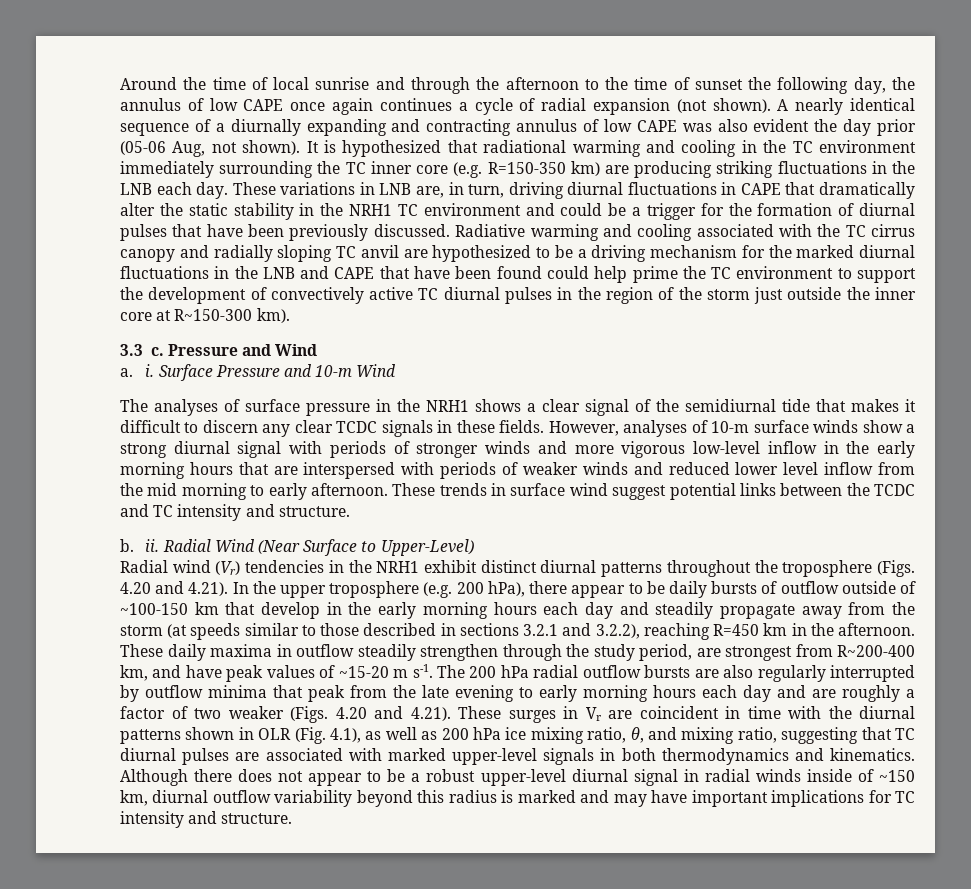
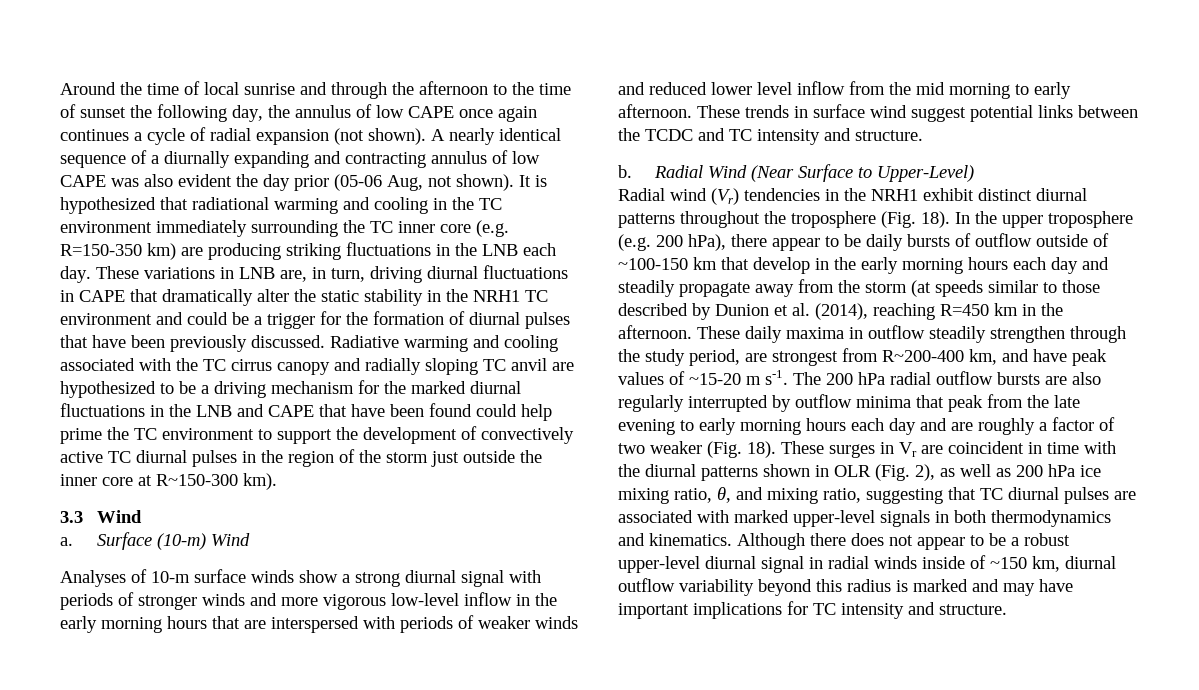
- 3.3 c. Pressure and Wind
+ 3.3 Wind
- a. i. Surface Pressure and 10-m Wind
- The analyses of surface pressure in the NRH1 shows a clear signal of the semidiurnal tide that makes it difficult to discern any clear TCDC signals in these fields. However, analyses of 10-m surface winds show a strong diurnal signal with periods of stronger winds and more vigorous low-level inflow in the early morning hours that are interspersed with periods of weaker winds and reduced lower level inflow from the mid morning to early afternoon.
+ a. Surface (10-m) Wind
+ Analyses of 10-m surface winds show a strong diurnal signal with periods of stronger winds and more vigorous low-level inflow in the early morning hours that are interspersed with periods of weaker winds and reduced lower level inflow from the mid morning to early afternoon.
- b. ii.
+ b.
- Radial wind (Vr) tendencies in the NRH1 exhibit distinct diurnal patterns throughout the troposphere (Figs. 4.20 and 4.21). In the upper troposphere (e.g. 200 hPa), there appear to be daily bursts of outflow outside of ~100-150 km that develop in the early morning hours each day and steadily propagate away from the storm (at speeds similar to those described in sections 3.2.1 and 3.2.2), reaching R=450 km in the afternoon.
+ Radial wind (Vr) tendencies in the NRH1 exhibit distinct diurnal patterns throughout the troposphere (Fig. 18). In the upper troposphere (e.g. 200 hPa), there appear to be daily bursts of outflow outside of ~100-150 km that develop in the early morning hours each day and steadily propagate away from the storm (at speeds similar to those described by Dunion et al. (2014), reaching R=450 km in the afternoon.
- The 200 hPa radial outflow bursts are also regularly interrupted by outflow minima that peak from the late evening to early morning hours each day and are roughly a factor of two weaker (Figs. 4.20 and 4.21). These surges in Vr are coincident in time with the diurnal patterns shown in OLR (Fig. 4.1), as well as 200 hPa ice mixing ratio, θ, and mixing ratio, suggesting that TC diurnal pulses are associated with marked upper-level signals in both thermodynamics and kinematics.
+ The 200 hPa radial outflow bursts are also regularly interrupted by outflow minima that peak from the late evening to early morning hours each day and are roughly a factor of two weaker (Fig. 18). These surges in Vr are coincident in time with the diurnal patterns shown in OLR (Fig. 2), as well as 200 hPa ice mixing ratio, θ, and mixing ratio, suggesting that TC diurnal pulses are associated with marked upper-level signals in both thermodynamics and kinematics.

